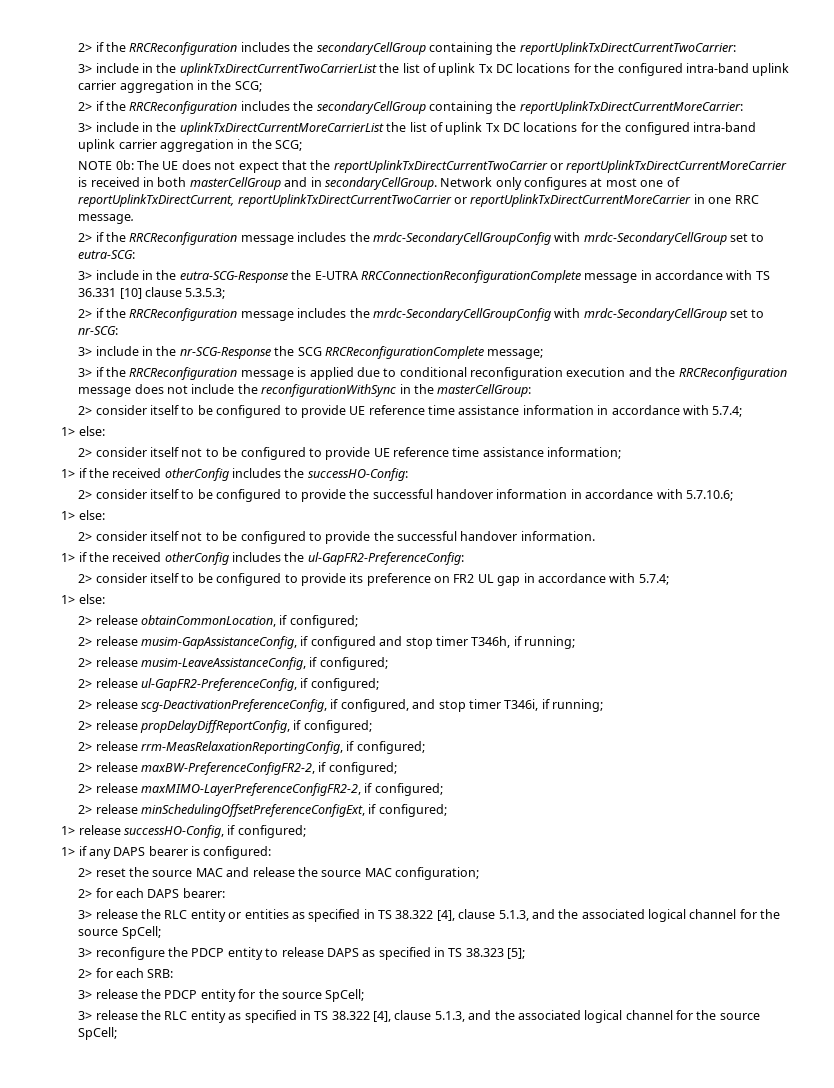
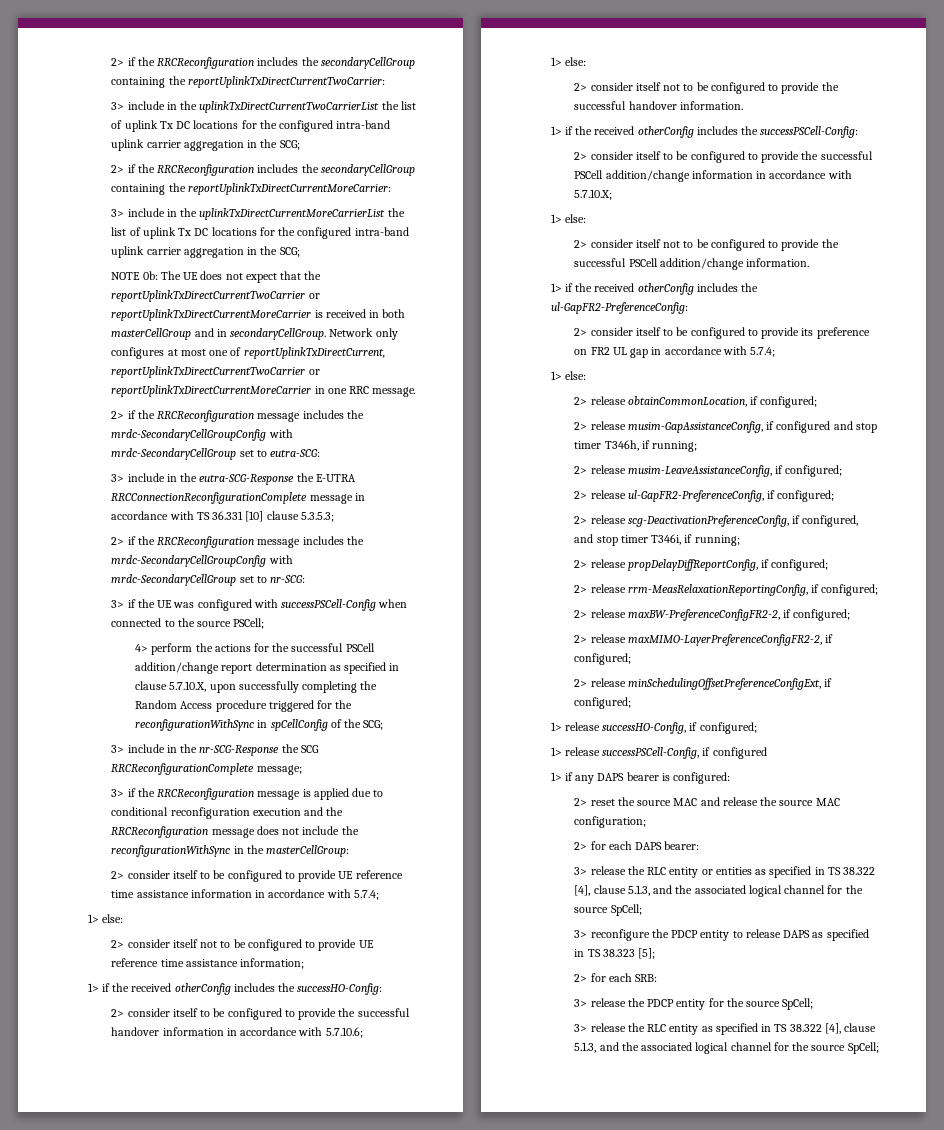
+ 3> if the UE was configured with successPSCell-Config when connected to the source PSCell;
+ 4> perform the actions for the successful PSCell addition/change report determination as specified in clause 5.7.10.X, upon successfully completing the Random Access procedure triggered for the reconfigurationWithSync in spCellConfig of the SCG;
+ 1> if the received otherConfig includes the successPSCell-Config:
+ 2> consider itself to be configured to provide the successful PSCell addition/change information in accordance with 5.7.10.X;
+ 1> else:
+ 2> consider itself not to be configured to provide the successful PSCell addition/change information.
+ 1> release successPSCell-Config, if configured

